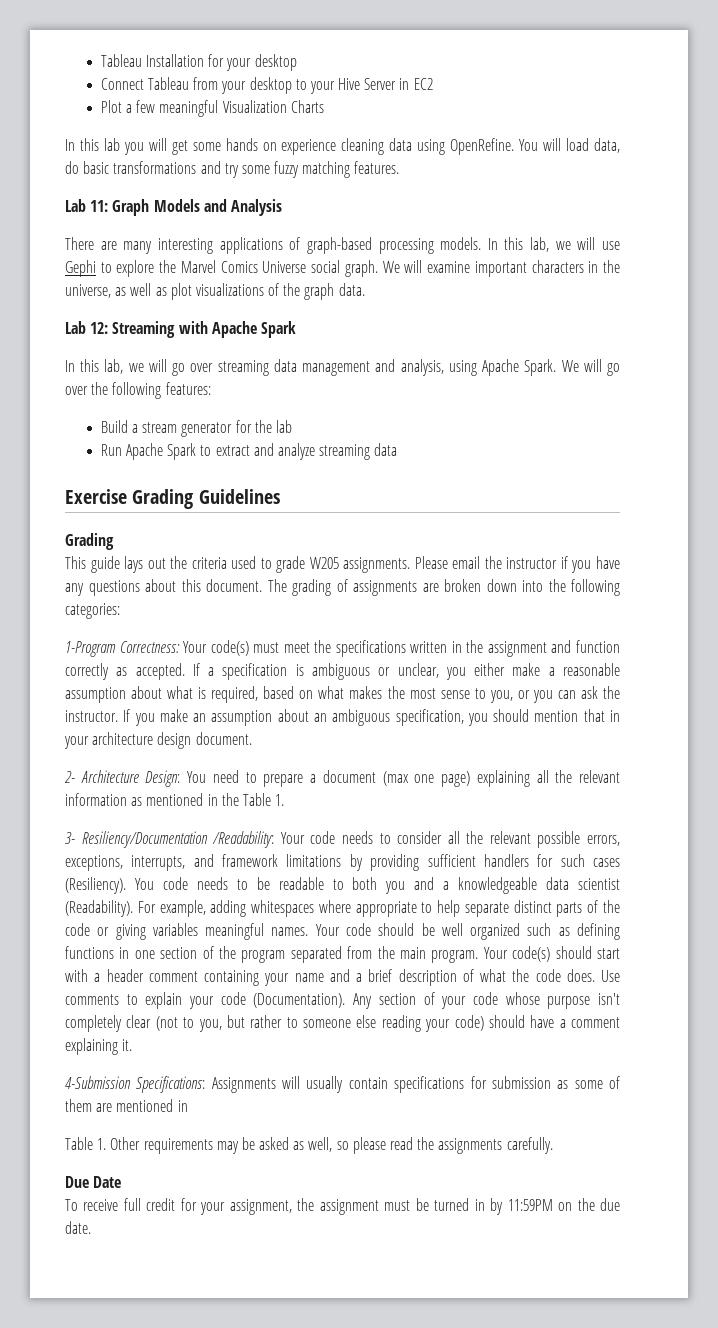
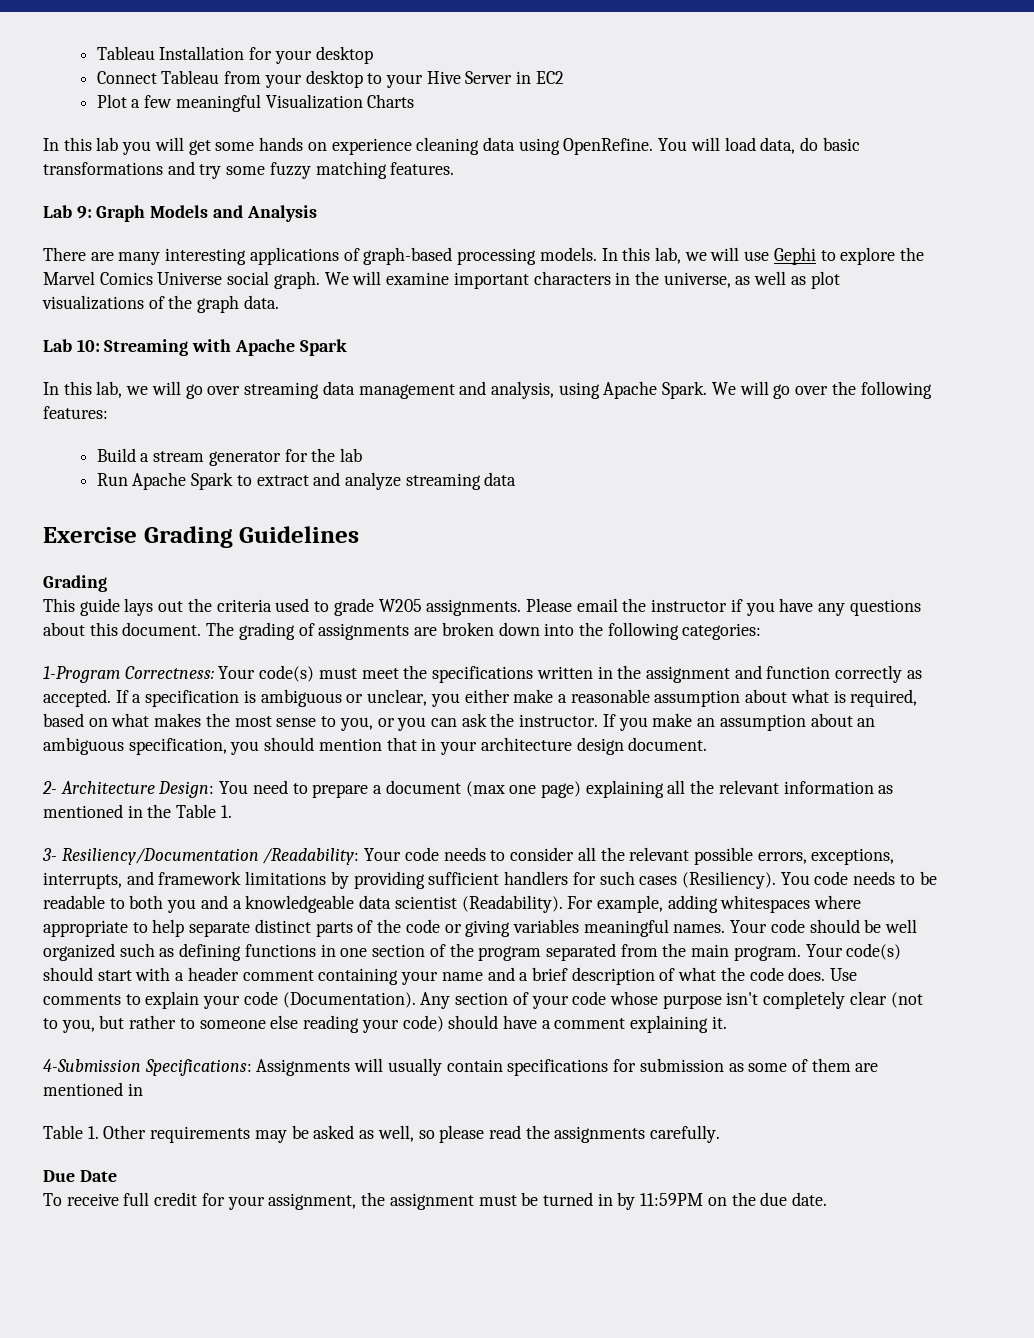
- Lab 11: Graph Models and Analysis
+ Lab 9: Graph Models and Analysis
- Lab 12: Streaming with Apache Spark
+ Lab 10: Streaming with Apache Spark

